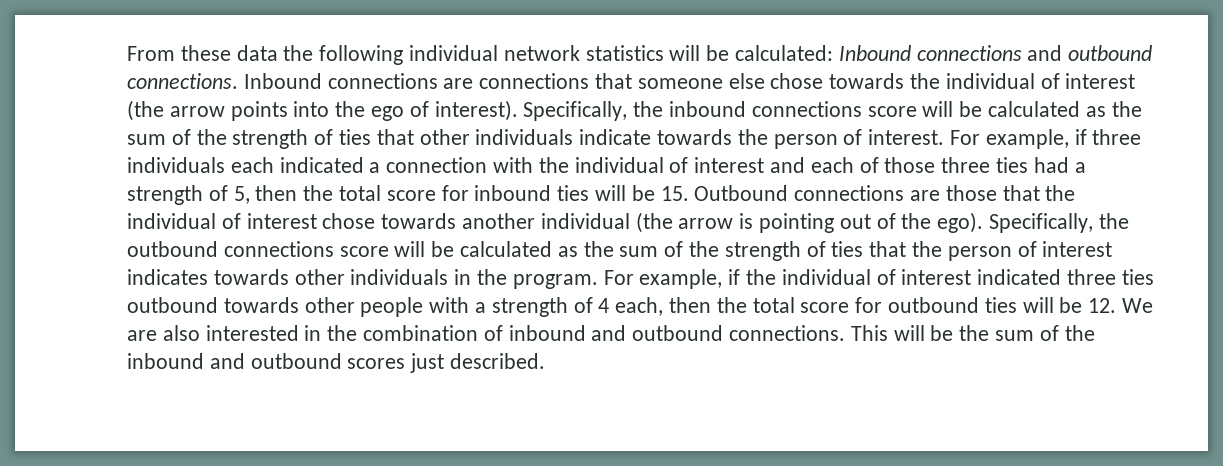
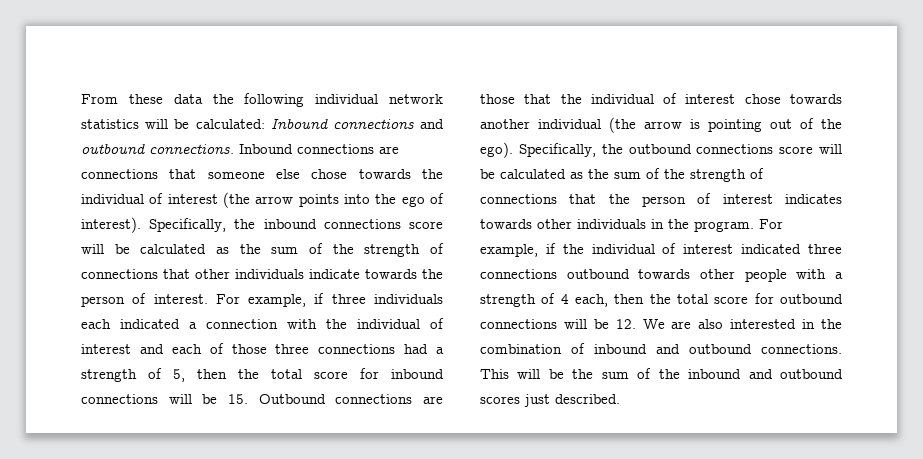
- Specifically, the inbound connections score will be calculated as the sum of the strength of ties that other individuals indicate towards the person of interest.
+ Specifically, the inbound connections score will be calculated as the sum of the strength of connections that other individuals indicate towards the person of interest.
- For example, if three individuals each indicated a connection with the individual of interest and each of those three ties had a strength of 5, then the total score for inbound ties will be 15. Outbound connections are those that the individual of interest chose towards another individual (the arrow is pointing out of the ego).
+ For example, if three individuals each indicated a connection with the individual of interest and each of those three connections had a strength of 5, then the total score for inbound connections will be 15. Outbound connections are those that the individual of interest chose towards another individual (the arrow is pointing out of the ego).
- Specifically, the outbound connections score will be calculated as the sum of the strength of ties that the person of interest indicates towards other individuals in the program.
+ Specifically, the outbound connections score will be calculated as the sum of the strength of connections that the person of interest indicates towards other individuals in the program.
- For example, if the individual of interest indicated three ties outbound towards other people with a strength of 4 each, then the total score for outbound ties will be 12. We are also interested in the combination of inbound and outbound connections.
+ For example, if the individual of interest indicated three connections outbound towards other people with a strength of 4 each, then the total score for outbound connections will be 12. We are also interested in the combination of inbound and outbound connections.

